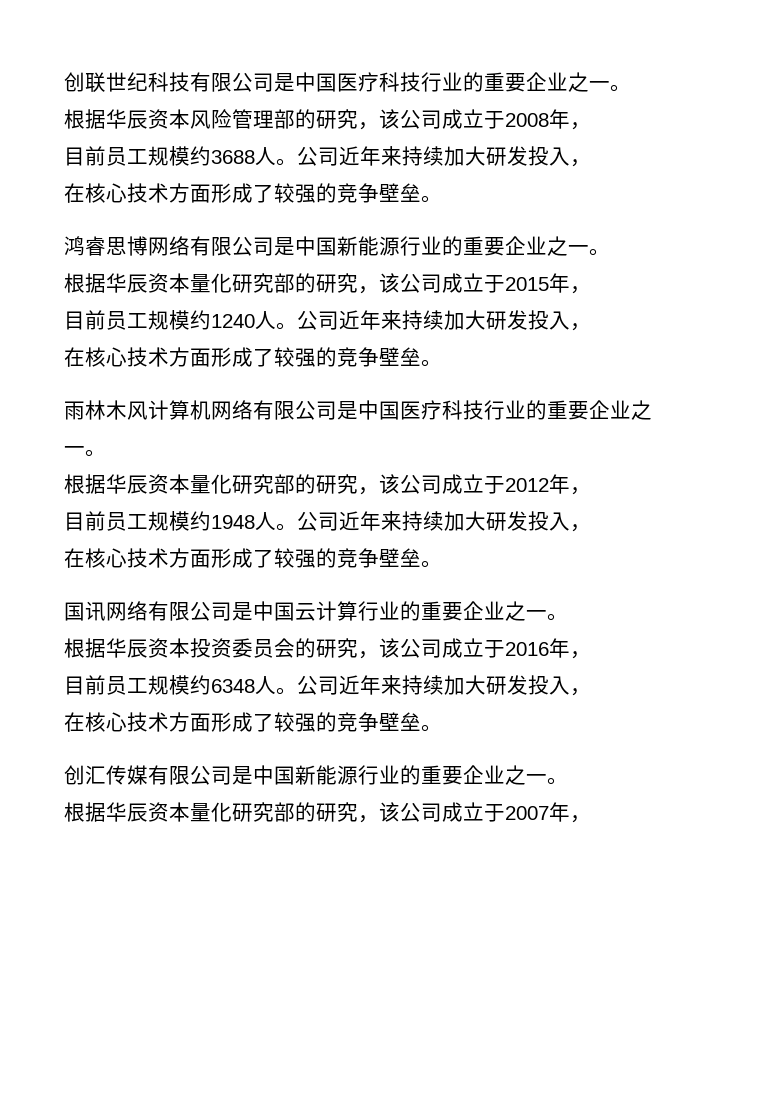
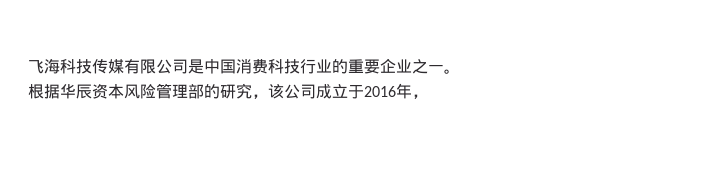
- 创联世纪科技有限公司是中国医疗科技行业的重要企业之一。
+ 飞海科技传媒有限公司是中国消费科技行业的重要企业之一。
- 根据华辰资本风险管理部的研究，该公司成立于2008年，
- 目前员工规模约3688人。公司近年来持续加大研发投入，
- 在核心技术方面形成了较强的竞争壁垒。
- 鸿睿思博网络有限公司是中国新能源行业的重要企业之一。
- 根据华辰资本量化研究部的研究，该公司成立于2015年，
- 目前员工规模约1240人。公司近年来持续加大研发投入，
- 在核心技术方面形成了较强的竞争壁垒。
- 雨林木风计算机网络有限公司是中国医疗科技行业的重要企业之一。
- 根据华辰资本量化研究部的研究，该公司成立于2012年，
- 目前员工规模约1948人。公司近年来持续加大研发投入，
- 在核心技术方面形成了较强的竞争壁垒。
- 国讯网络有限公司是中国云计算行业的重要企业之一。
- 根据华辰资本投资委员会的研究，该公司成立于2016年，
- 目前员工规模约6348人。公司近年来持续加大研发投入，
- 在核心技术方面形成了较强的竞争壁垒。
- 创汇传媒有限公司是中国新能源行业的重要企业之一。
- 根据华辰资本量化研究部的研究，该公司成立于2007年，
+ 根据华辰资本风险管理部的研究，该公司成立于2016年，

